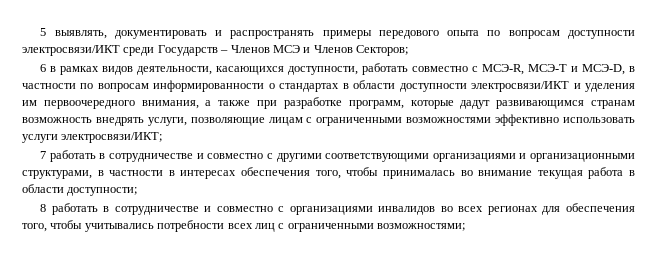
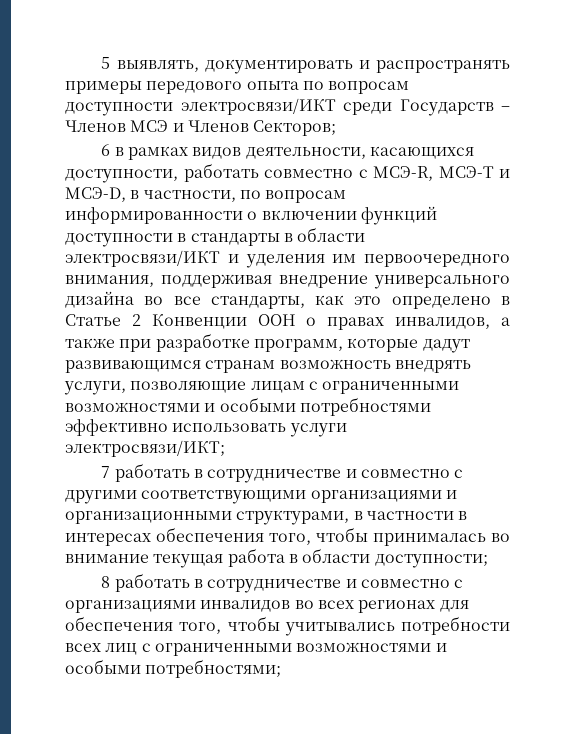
- 6 в рамках видов деятельности, касающихся доступности, работать совместно с МСЭ-R, МСЭ-Т и МСЭ-D, в частности по вопросам информированности о стандартах в области доступности электросвязи/ИКТ и уделения им первоочередного внимания, а также при разработке программ, которые дадут развивающимся странам возможность внедрять услуги, позволяющие лицам с ограниченными возможностями эффективно использовать услуги электросвязи/ИКТ;
+ 6 в рамках видов деятельности, касающихся доступности, работать совместно с МСЭ-R, МСЭ-Т и МСЭ-D, в частности, по вопросам информированности о включении функций доступности в стандарты в области электросвязи/ИКТ и уделения им первоочередного внимания, поддерживая внедрение универсального дизайна во все стандарты, как это определено в Статье 2 Конвенции ООН о правах инвалидов, а также при разработке программ, которые дадут развивающимся странам возможность внедрять услуги, позволяющие лицам с ограниченными возможностями и особыми потребностями эффективно использовать услуги электросвязи/ИКТ;
- 8 работать в сотрудничестве и совместно с организациями инвалидов во всех регионах для обеспечения того, чтобы учитывались потребности всех лиц с ограниченными возможностями;
+ 8 работать в сотрудничестве и совместно с организациями инвалидов во всех регионах для обеспечения того, чтобы учитывались потребности всех лиц с ограниченными возможностями и особыми потребностями;

